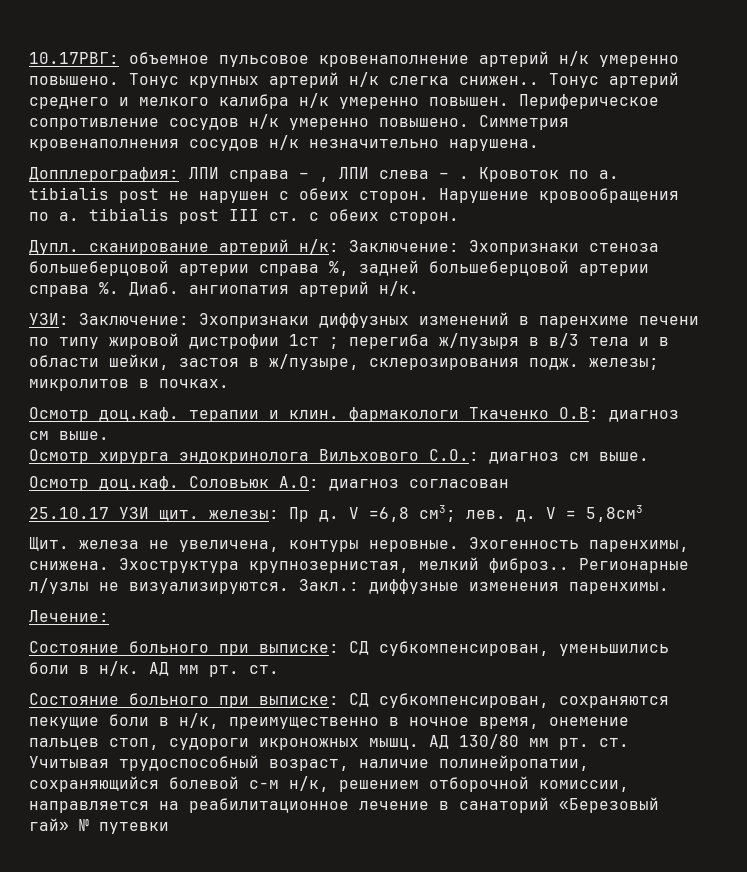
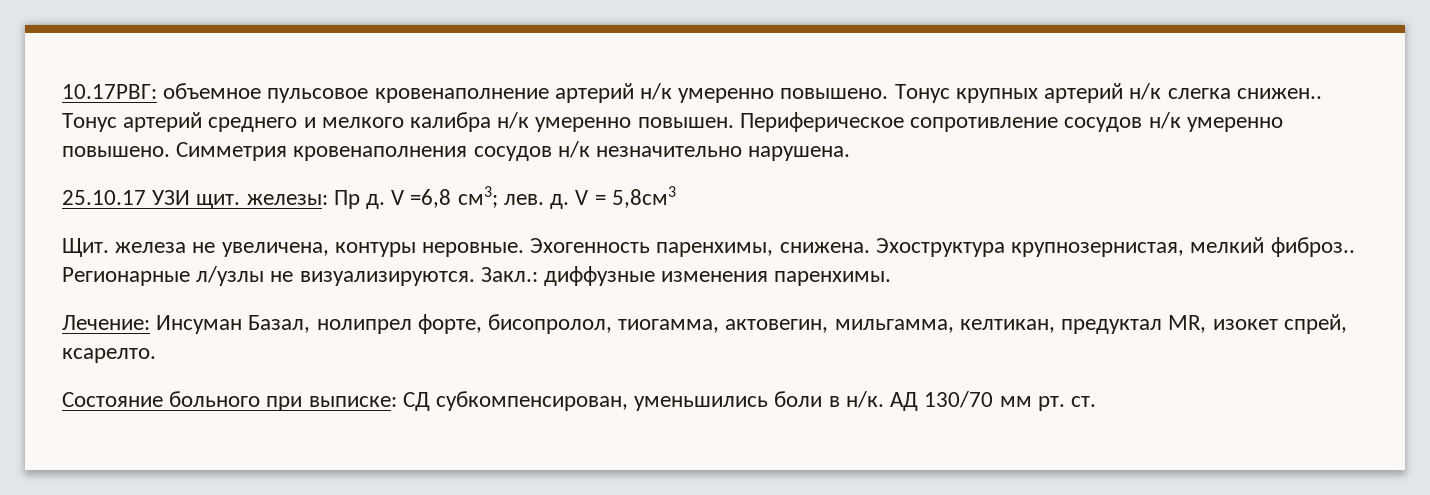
- Допплерография: ЛПИ справа – , ЛПИ слева – . Кровоток по а. tibialis роst не нарушен с обеих сторон. Нарушение кровообращения по а. tibialis роst III ст. с обеих сторон.
- Дупл. сканирование артерий н/к: Заключение: Эхопризнаки стеноза большеберцовой артерии справа %, задней большеберцовой артерии справа %. Диаб. ангиопатия артерий н/к.
- УЗИ: Заключение: Эхопризнаки диффузных изменений в паренхиме печени по типу жировой дистрофии 1ст ; перегиба ж/пузыря в в/3 тела и в области шейки, застоя в ж/пузыре, склерозирования подж. железы; микролитов в почках.
- Осмотр доц.каф. терапии и клин. фармакологи Ткаченко О.В: диагноз см выше.
- Осмотр хирурга эндокринолога Вильхового С.О.: диагноз см выше.
- Осмотр доц.каф. Соловьюк А.О: диагноз согласован
- Лечение:
+ Лечение: Инсуман Базал, нолипрел форте, бисопролол, тиогамма, актовегин, мильгамма, келтикан, предуктал MR, изокет спрей, ксарелто.
- АД мм рт. ст.
- Состояние больного при выписке: СД субкомпенсирован, сохраняются пекущие боли в н/к, преимущественно в ночное время, онемение пальцев стоп, судороги икроножных мышц. АД 130/80 мм рт. ст. Учитывая трудоспособный возраст, наличие полинейропатии, сохраняющийся болевой с-м н/к, решением отборочной комиссии, направляется на реабилитационное лечение в санаторий «Березовый гай» № путевки
+ АД 130/70 мм рт. ст.

